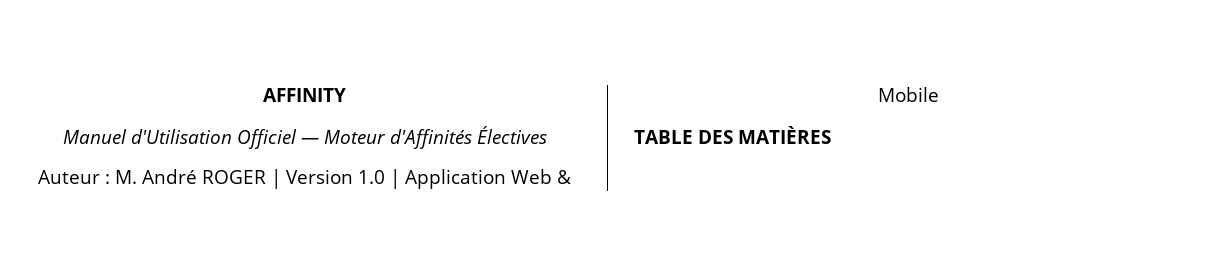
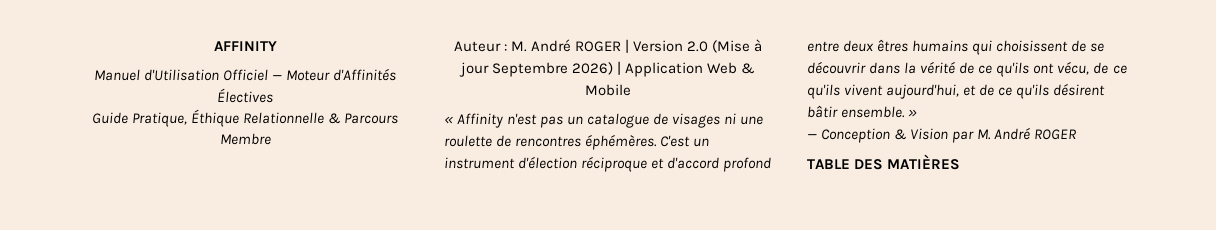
+ Guide Pratique, Éthique Relationnelle & Parcours Membre
- Auteur : M. André ROGER | Version 1.0 | Application Web & Mobile
+ Auteur : M. André ROGER | Version 2.0 (Mise à jour Septembre 2026) | Application Web & Mobile
+ « Affinity n'est pas un catalogue de visages ni une roulette de rencontres éphémères. C'est un instrument d'élection réciproque et d'accord profond entre deux êtres humains qui choisissent de se découvrir dans la vérité de ce qu'ils ont vécu, de ce qu'ils vivent aujourd'hui, et de ce qu'ils désirent bâtir ensemble. »
+ — Conception & Vision par M. André ROGER

